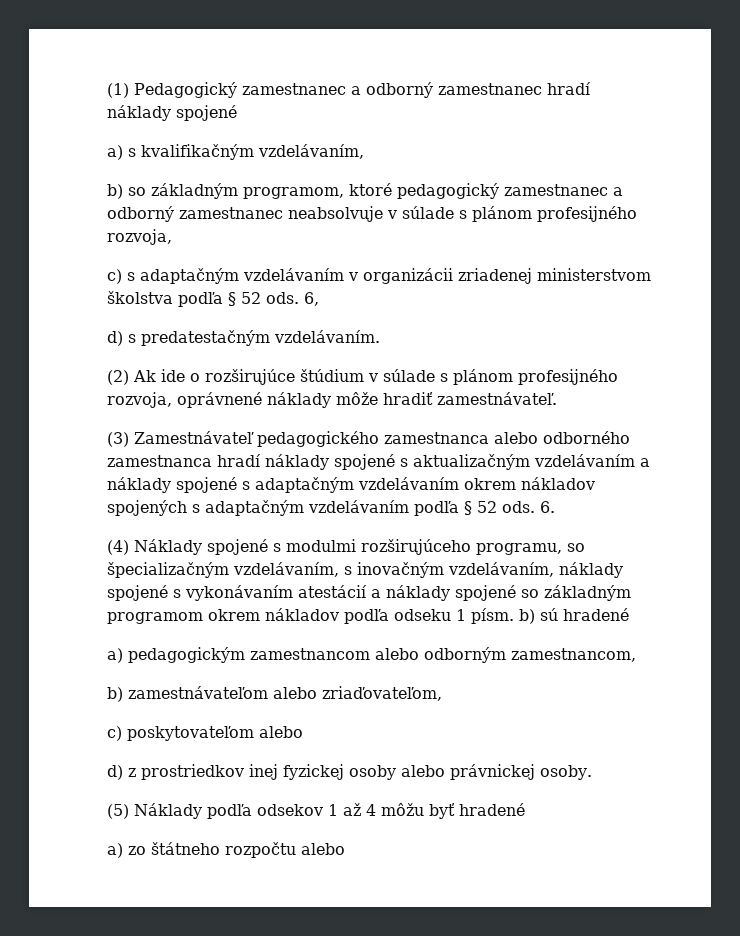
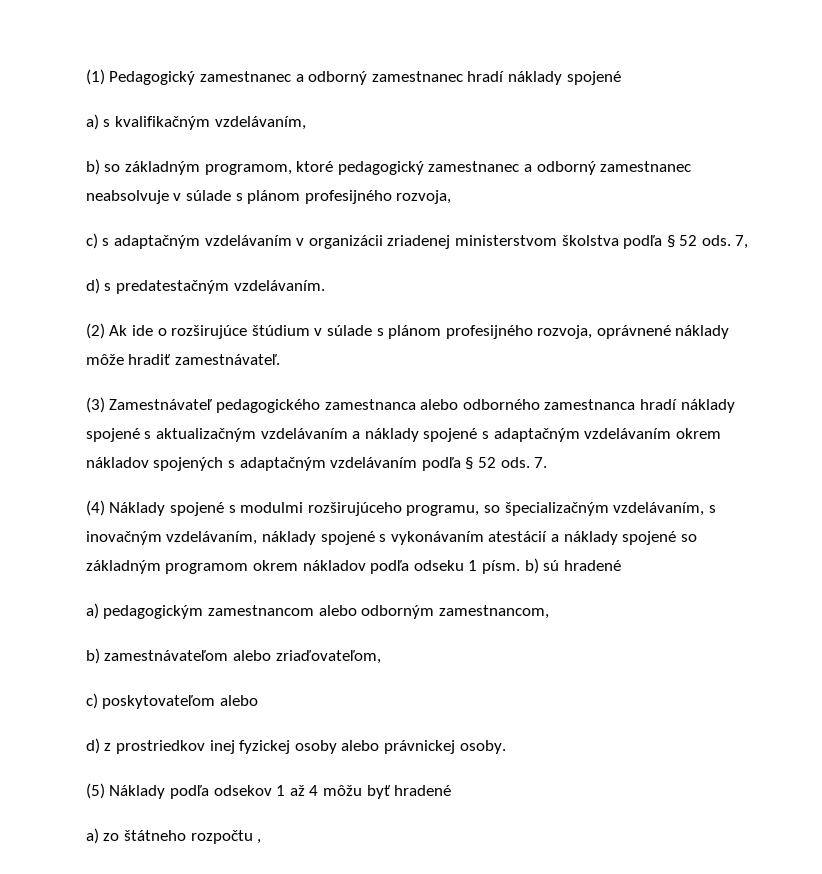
- 6,
+ 7,
- 6.
+ 7.
- a) zo štátneho rozpočtu alebo
+ a) zo štátneho rozpočtu ,

